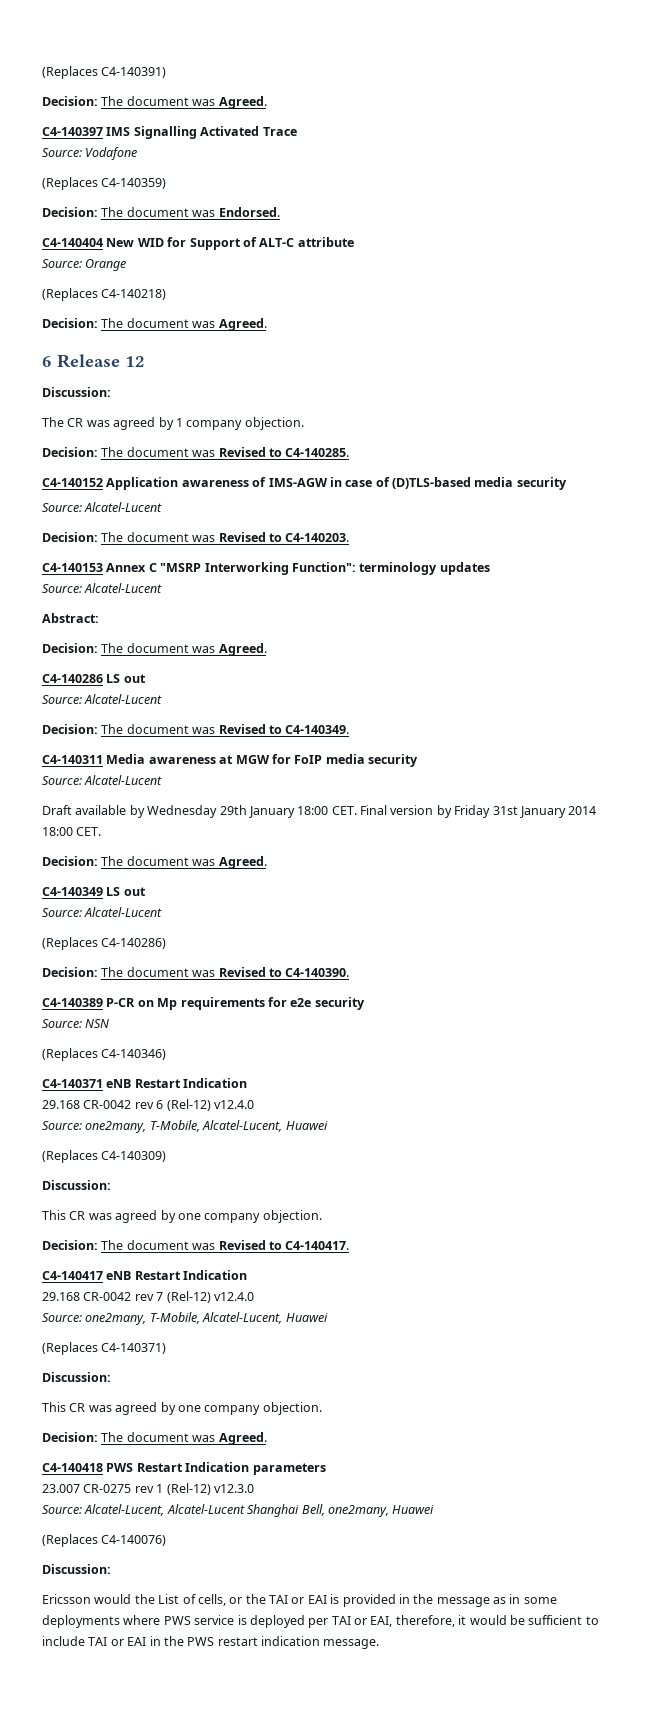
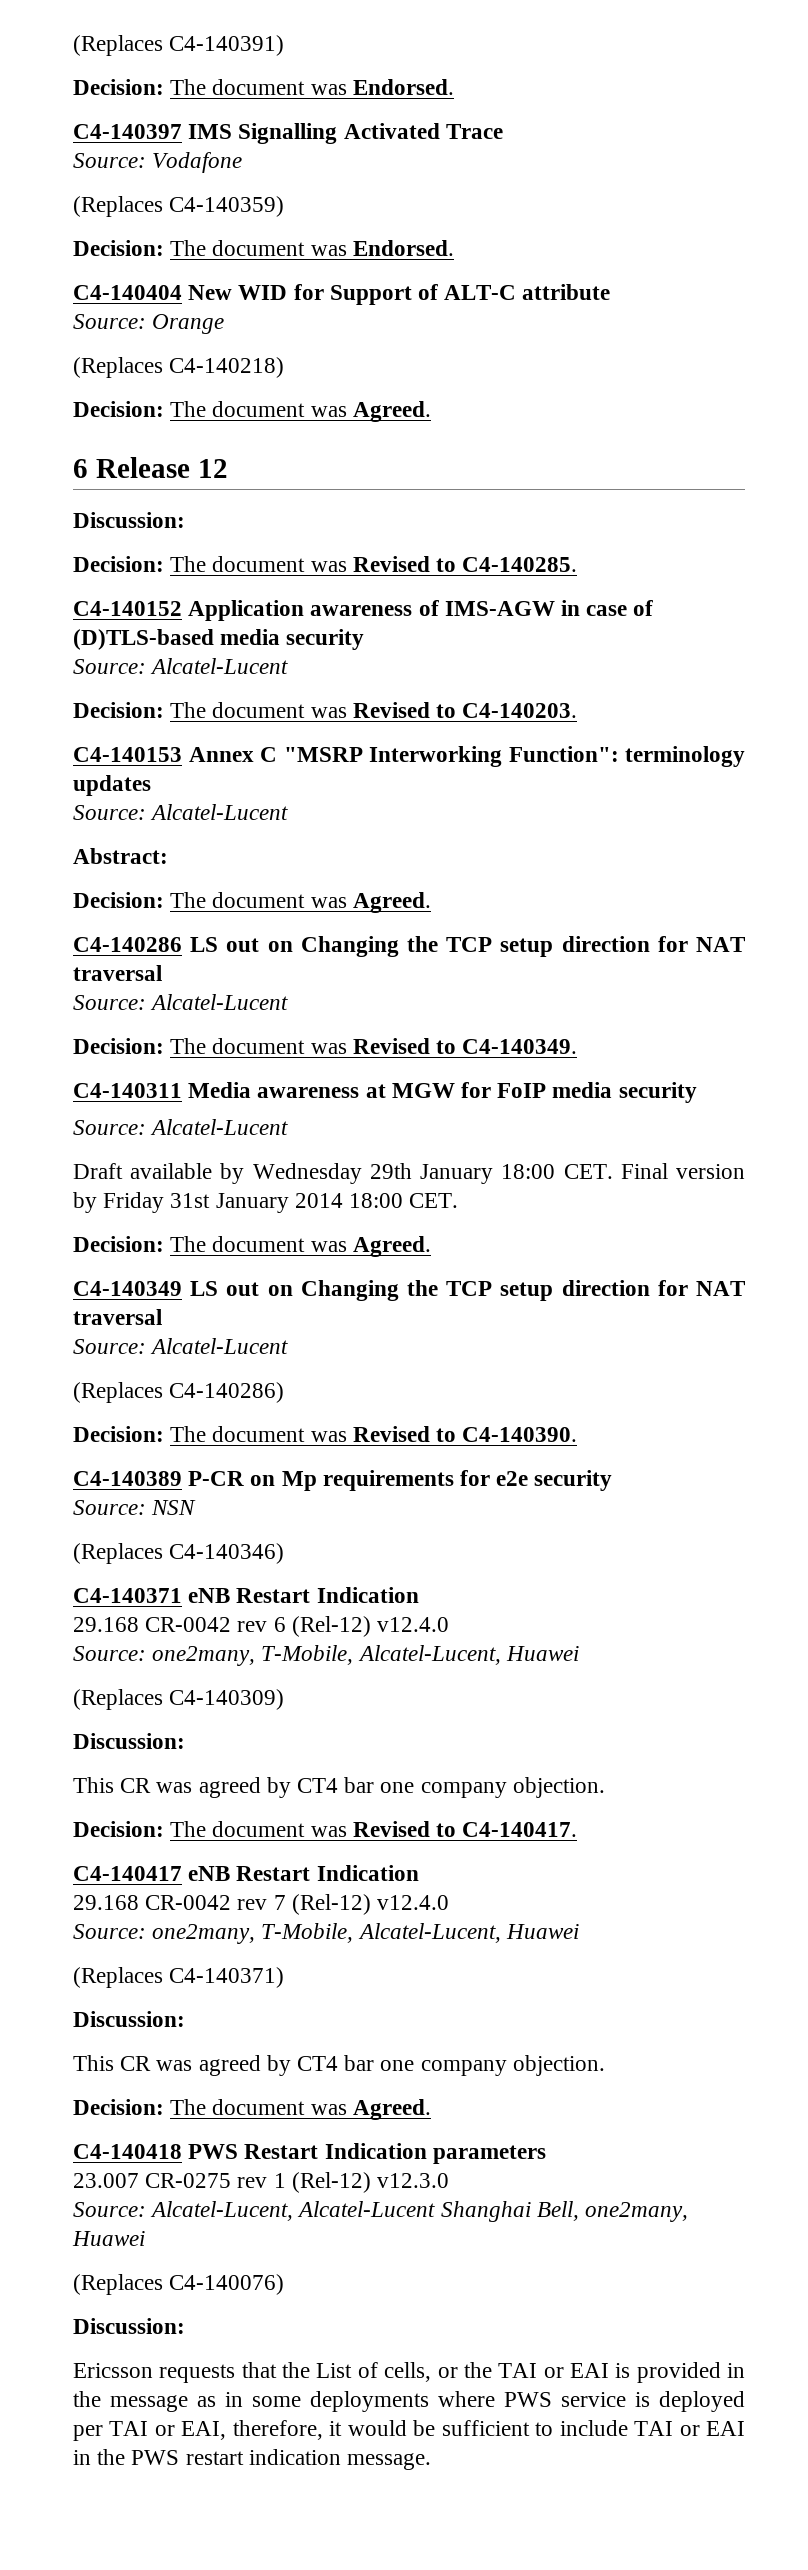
  (Replaces C4-140391)
- Decision: The document was Agreed.
+ Decision: The document was Endorsed.
- The CR was agreed by 1 company objection.
- C4-140286 LS out
+ C4-140286 LS out on Changing the TCP setup direction for NAT traversal
- C4-140349 LS out
+ C4-140349 LS out on Changing the TCP setup direction for NAT traversal
  (Replaces C4-140309)
  Discussion:
- This CR was agreed by one company objection.
+ This CR was agreed by CT4 bar one company objection.
  (Replaces C4-140371)
  Discussion:
- This CR was agreed by one company objection.
+ This CR was agreed by CT4 bar one company objection.
- Ericsson would the List of cells, or the TAI or EAI is provided in the message as in some deployments where PWS service is deployed per TAI or EAI, therefore, it would be sufficient to include TAI or EAI in the PWS restart indication message.
+ Ericsson requests that the List of cells, or the TAI or EAI is provided in the message as in some deployments where PWS service is deployed per TAI or EAI, therefore, it would be sufficient to include TAI or EAI in the PWS restart indication message.

